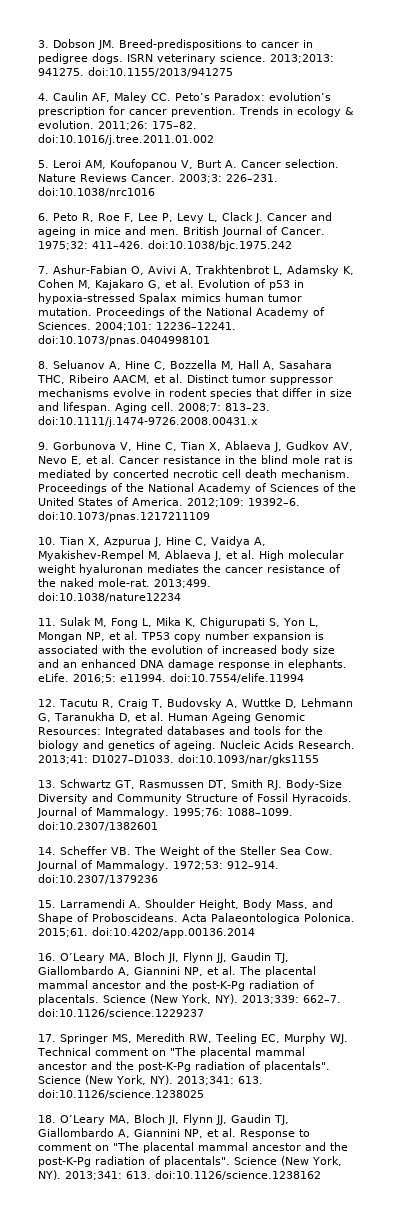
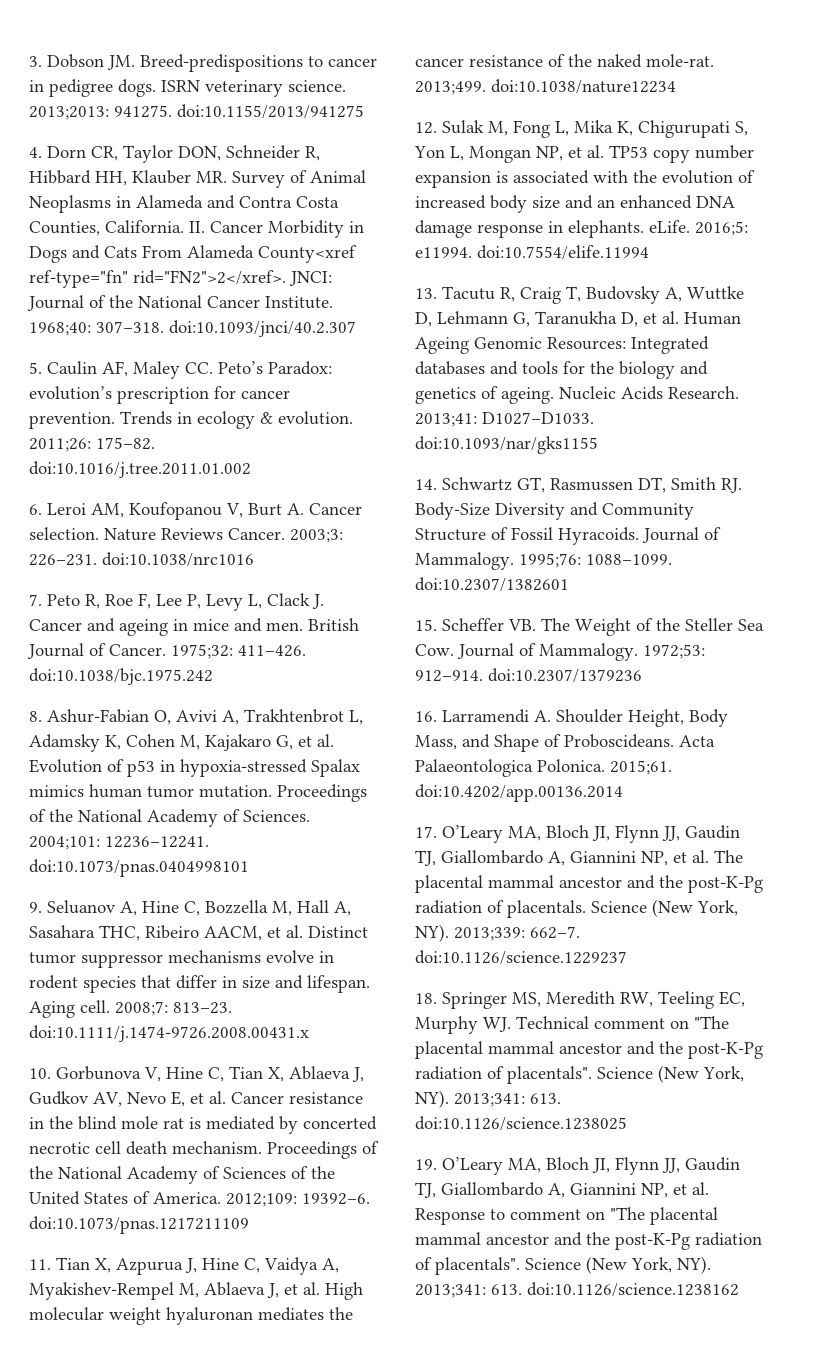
- 4. Caulin AF, Maley CC. Peto’s Paradox: evolution’s prescription for cancer prevention.
+ 4. Dorn CR, Taylor DON, Schneider R, Hibbard HH, Klauber MR. Survey of Animal Neoplasms in Alameda and Contra Costa Counties, California. II. Cancer Morbidity in Dogs and Cats From Alameda County<xref ref-type="fn" rid="FN2">2</xref>. JNCI: Journal of the National Cancer Institute. 1968;40: 307–318. doi:10.1093/jnci/40.2.307
+ 5. Caulin AF, Maley CC. Peto’s Paradox: evolution’s prescription for cancer prevention.
- 5. Leroi AM, Koufopanou V, Burt A. Cancer selection.
+ 6. Leroi AM, Koufopanou V, Burt A. Cancer selection.
- 6. Peto R, Roe F, Lee P, Levy L, Clack J. Cancer and ageing in mice and men.
+ 7. Peto R, Roe F, Lee P, Levy L, Clack J. Cancer and ageing in mice and men.
- 7. Ashur-Fabian O, Avivi A, Trakhtenbrot L, Adamsky K, Cohen M, Kajakaro G, et al. Evolution of p53 in hypoxia-stressed Spalax mimics human tumor mutation.
+ 8. Ashur-Fabian O, Avivi A, Trakhtenbrot L, Adamsky K, Cohen M, Kajakaro G, et al. Evolution of p53 in hypoxia-stressed Spalax mimics human tumor mutation.
- 8. Seluanov A, Hine C, Bozzella M, Hall A, Sasahara THC, Ribeiro AACM, et al. Distinct tumor suppressor mechanisms evolve in rodent species that differ in size and lifespan.
+ 9. Seluanov A, Hine C, Bozzella M, Hall A, Sasahara THC, Ribeiro AACM, et al. Distinct tumor suppressor mechanisms evolve in rodent species that differ in size and lifespan.
- 9. Gorbunova V, Hine C, Tian X, Ablaeva J, Gudkov AV, Nevo E, et al. Cancer resistance in the blind mole rat is mediated by concerted necrotic cell death mechanism.
+ 10. Gorbunova V, Hine C, Tian X, Ablaeva J, Gudkov AV, Nevo E, et al. Cancer resistance in the blind mole rat is mediated by concerted necrotic cell death mechanism.
- 10. Tian X, Azpurua J, Hine C, Vaidya A, Myakishev-Rempel M, Ablaeva J, et al. High molecular weight hyaluronan mediates the cancer resistance of the naked mole-rat.
+ 11. Tian X, Azpurua J, Hine C, Vaidya A, Myakishev-Rempel M, Ablaeva J, et al. High molecular weight hyaluronan mediates the cancer resistance of the naked mole-rat.
- 11. Sulak M, Fong L, Mika K, Chigurupati S, Yon L, Mongan NP, et al. TP53 copy number expansion is associated with the evolution of increased body size and an enhanced DNA damage response in elephants. eLife.
+ 12. Sulak M, Fong L, Mika K, Chigurupati S, Yon L, Mongan NP, et al. TP53 copy number expansion is associated with the evolution of increased body size and an enhanced DNA damage response in elephants. eLife.
- 12. Tacutu R, Craig T, Budovsky A, Wuttke D, Lehmann G, Taranukha D, et al. Human Ageing Genomic Resources: Integrated databases and tools for the biology and genetics of ageing.
+ 13. Tacutu R, Craig T, Budovsky A, Wuttke D, Lehmann G, Taranukha D, et al. Human Ageing Genomic Resources: Integrated databases and tools for the biology and genetics of ageing.
- 13. Schwartz GT, Rasmussen DT, Smith RJ. Body-Size Diversity and Community Structure of Fossil Hyracoids.
+ 14. Schwartz GT, Rasmussen DT, Smith RJ. Body-Size Diversity and Community Structure of Fossil Hyracoids.
- 14. Scheffer VB. The Weight of the Steller Sea Cow. Journal of Mammalogy.
+ 15. Scheffer VB. The Weight of the Steller Sea Cow. Journal of Mammalogy.
- 15. Larramendi A. Shoulder Height, Body Mass, and Shape of Proboscideans.
+ 16. Larramendi A. Shoulder Height, Body Mass, and Shape of Proboscideans.
- 16. O’Leary MA, Bloch JI, Flynn JJ, Gaudin TJ, Giallombardo A, Giannini NP, et al. The placental mammal ancestor and the post-K-Pg radiation of placentals.
+ 17. O’Leary MA, Bloch JI, Flynn JJ, Gaudin TJ, Giallombardo A, Giannini NP, et al. The placental mammal ancestor and the post-K-Pg radiation of placentals.
- 17. Springer MS, Meredith RW, Teeling EC, Murphy WJ. Technical comment on "The placental mammal ancestor and the post-K-Pg radiation of placentals".
+ 18. Springer MS, Meredith RW, Teeling EC, Murphy WJ. Technical comment on "The placental mammal ancestor and the post-K-Pg radiation of placentals".
- 18. O’Leary MA, Bloch JI, Flynn JJ, Gaudin TJ, Giallombardo A, Giannini NP, et al. Response to comment on "The placental mammal ancestor and the post-K-Pg radiation of placentals".
+ 19. O’Leary MA, Bloch JI, Flynn JJ, Gaudin TJ, Giallombardo A, Giannini NP, et al. Response to comment on "The placental mammal ancestor and the post-K-Pg radiation of placentals".

